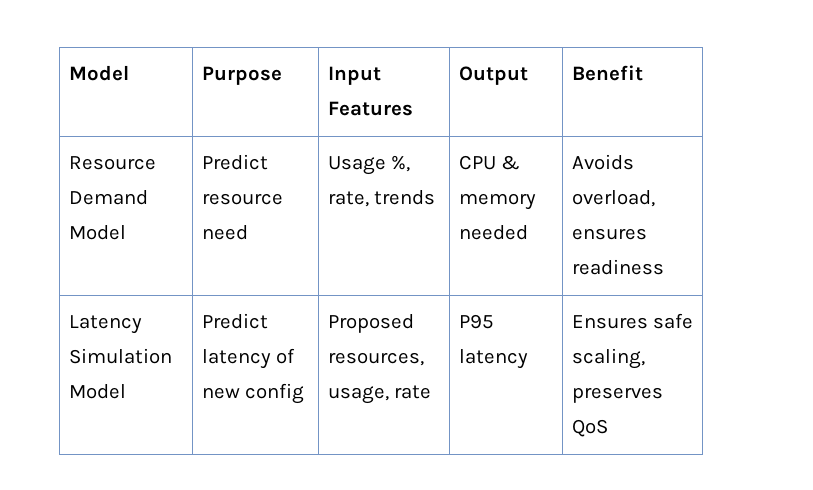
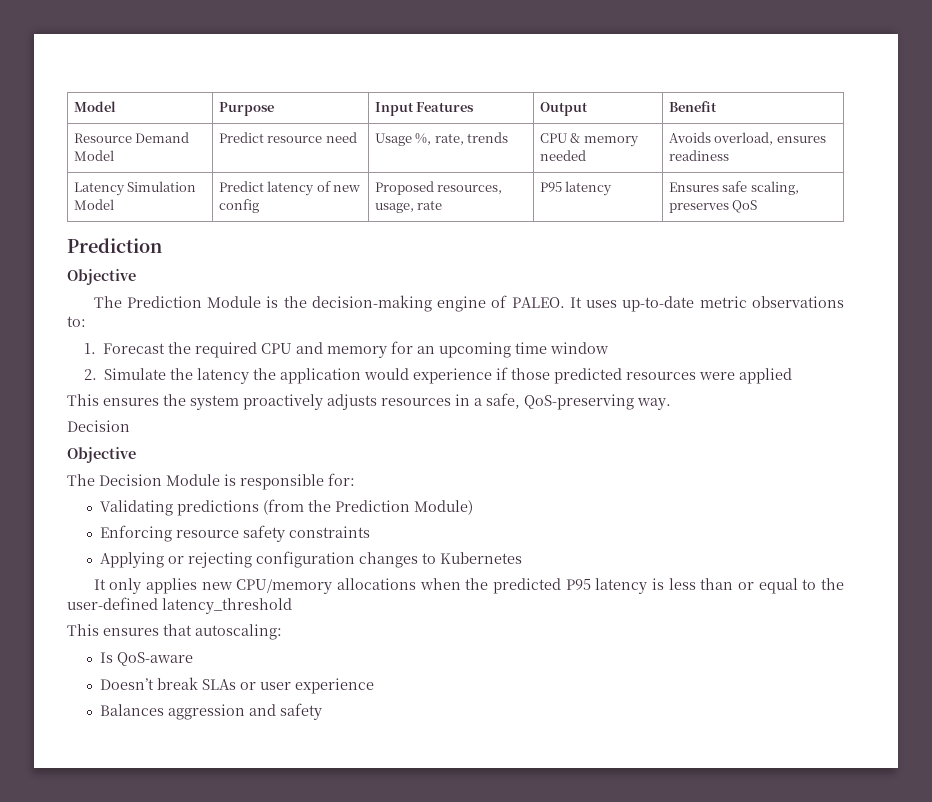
  Latency Simulation Model | Predict latency of new config | Proposed resources, usage, rate | P95 latency | Ensures safe scaling, preserves QoS
+ Prediction
+ Objective
+ The Prediction Module is the decision-making engine of PALEO. It uses up-to-date metric observations to:
+ 1. Forecast the required CPU and memory for an upcoming time window
+ 2. Simulate the latency the application would experience if those predicted resources were applied
+ This ensures the system proactively adjusts resources in a safe, QoS-preserving way.
+ Decision
+ Objective
+ The Decision Module is responsible for:
+ Validating predictions (from the Prediction Module)
+ Enforcing resource safety constraints
+ Applying or rejecting configuration changes to Kubernetes
+ It only applies new CPU/memory allocations when the predicted P95 latency is less than or equal to the user-defined latency_threshold
+ This ensures that autoscaling:
+ Is QoS-aware
+ Doesn’t break SLAs or user experience
+ Balances aggression and safety

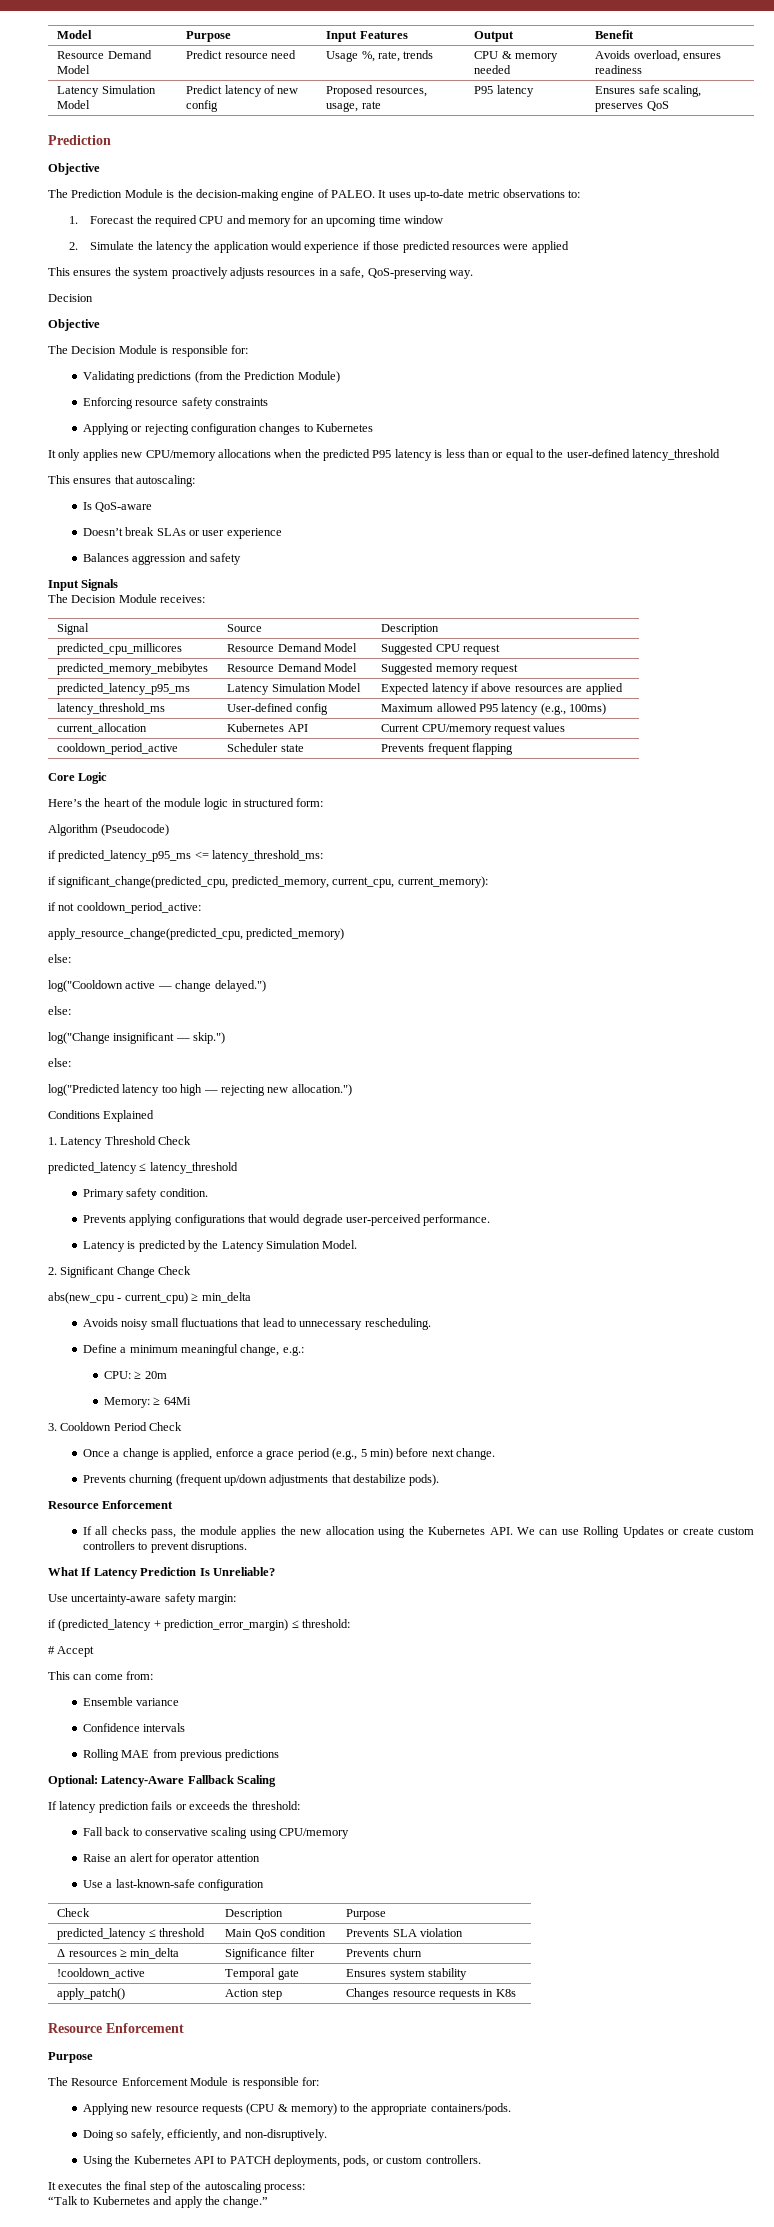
+ Input Signals
+ The Decision Module receives:
+ Signal | Source | Description
+ predicted_cpu_millicores | Resource Demand Model | Suggested CPU request
+ predicted_memory_mebibytes | Resource Demand Model | Suggested memory request
+ predicted_latency_p95_ms | Latency Simulation Model | Expected latency if above resources are applied
+ latency_threshold_ms | User-defined config | Maximum allowed P95 latency (e.g., 100ms)
+ current_allocation | Kubernetes API | Current CPU/memory request values
+ cooldown_period_active | Scheduler state | Prevents frequent flapping
+ Core Logic
+ Here’s the heart of the module logic in structured form:
+ Algorithm (Pseudocode)
+ if predicted_latency_p95_ms <= latency_threshold_ms:
+ if significant_change(predicted_cpu, predicted_memory, current_cpu, current_memory):
+ if not cooldown_period_active:
+ apply_resource_change(predicted_cpu, predicted_memory)
+ else:
+ log("Cooldown active — change delayed.")
+ else:
+ log("Change insignificant — skip.")
+ else:
+ log("Predicted latency too high — rejecting new allocation.")
+ Conditions Explained
+ 1. Latency Threshold Check
+ predicted_latency ≤ latency_threshold
+ Primary safety condition.
+ Prevents applying configurations that would degrade user-perceived performance.
+ Latency is predicted by the Latency Simulation Model.
+ 2. Significant Change Check
+ abs(new_cpu - current_cpu) ≥ min_delta
+ Avoids noisy small fluctuations that lead to unnecessary rescheduling.
+ Define a minimum meaningful change, e.g.:
+ CPU: ≥ 20m
+ Memory: ≥ 64Mi
+ 3. Cooldown Period Check
+ Once a change is applied, enforce a grace period (e.g., 5 min) before next change.
+ Prevents churning (frequent up/down adjustments that destabilize pods).
+ Resource Enforcement
+ If all checks pass, the module applies the new allocation using the Kubernetes API. We can use Rolling Updates or create custom controllers to prevent disruptions.
+ What If Latency Prediction Is Unreliable?
+ Use uncertainty-aware safety margin:
+ if (predicted_latency + prediction_error_margin) ≤ threshold:
+ # Accept
+ This can come from:
+ Ensemble variance
+ Confidence intervals
+ Rolling MAE from previous predictions
+ Optional: Latency-Aware Fallback Scaling
+ If latency prediction fails or exceeds the threshold:
+ Fall back to conservative scaling using CPU/memory
+ Raise an alert for operator attention
+ Use a last-known-safe configuration
+ Check | Description | Purpose
+ predicted_latency ≤ threshold | Main QoS condition | Prevents SLA violation
+ Δ resources ≥ min_delta | Significance filter | Prevents churn
+ !cooldown_active | Temporal gate | Ensures system stability
+ apply_patch() | Action step | Changes resource requests in K8s
+ Resource Enforcement
+ Purpose
+ The Resource Enforcement Module is responsible for:
+ Applying new resource requests (CPU & memory) to the appropriate containers/pods.
+ Doing so safely, efficiently, and non-disruptively.
+ Using the Kubernetes API to PATCH deployments, pods, or custom controllers.
+ It executes the final step of the autoscaling process:
+ “Talk to Kubernetes and apply the change.”

